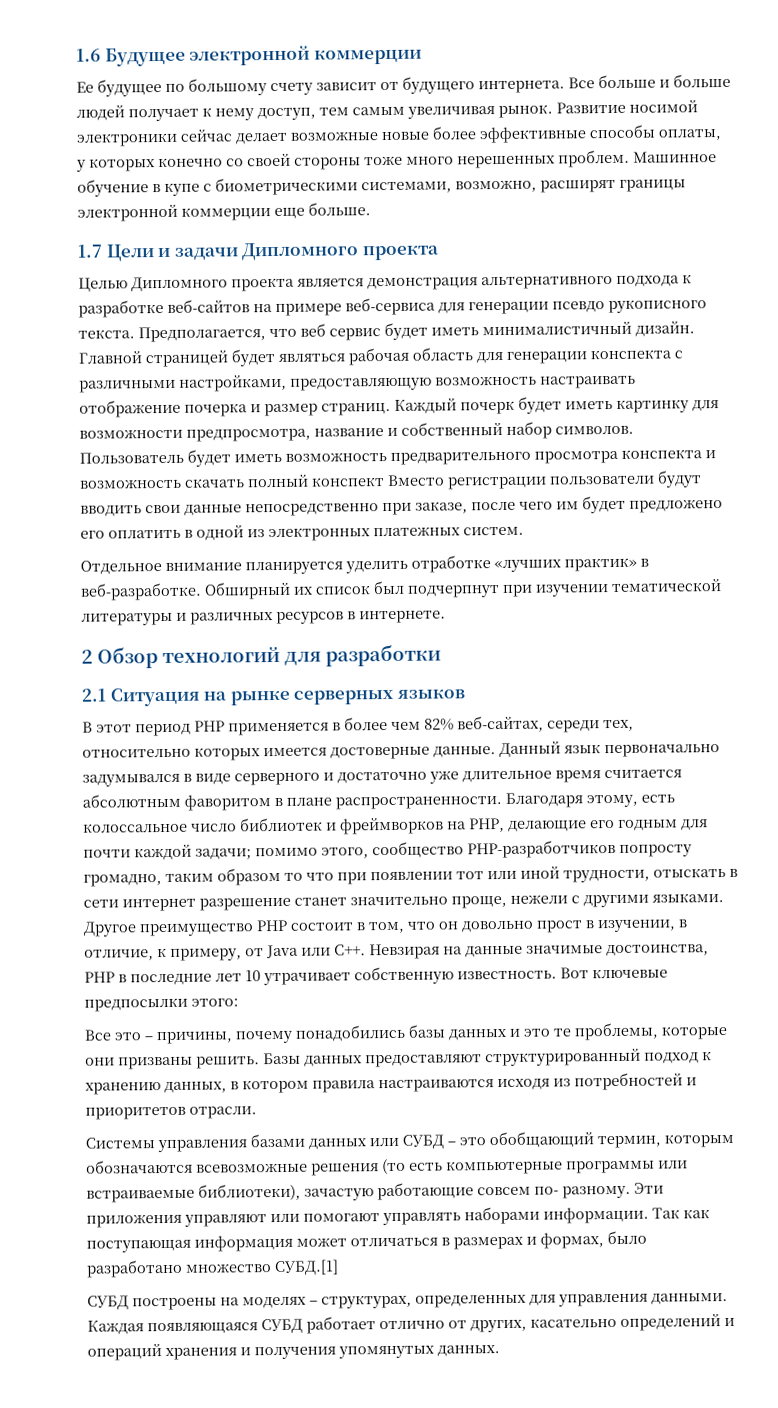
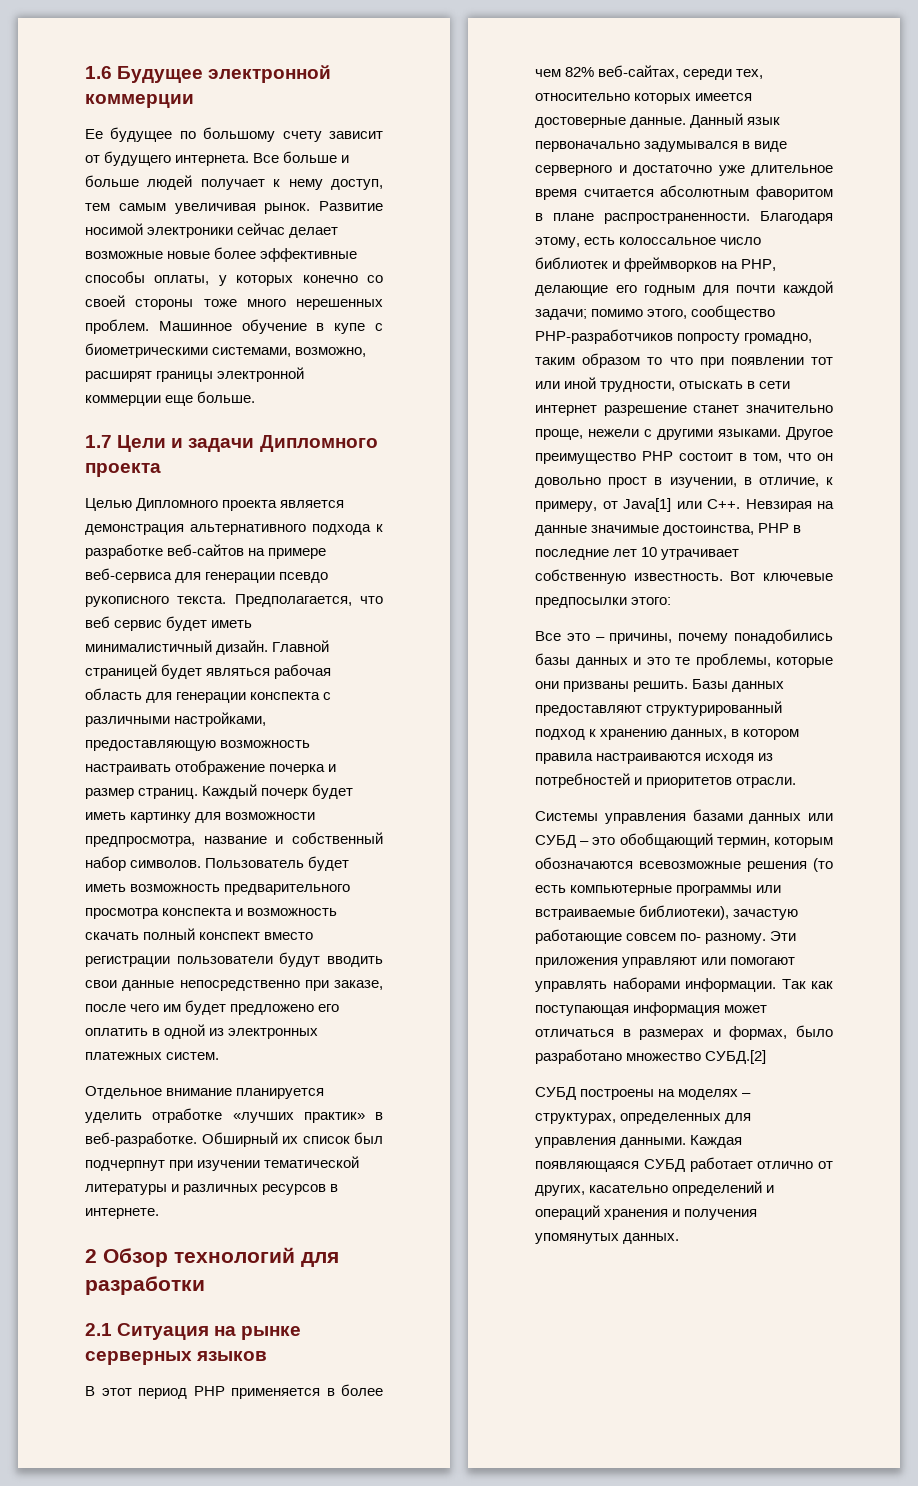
- Пользователь будет иметь возможность предварительного просмотра конспекта и возможность скачать полный конспект Вместо регистрации пользователи будут вводить свои данные непосредственно при заказе, после чего им будет предложено его оплатить в одной из электронных платежных систем.
+ Пользователь будет иметь возможность предварительного просмотра конспекта и возможность скачать полный конспект вместо регистрации пользователи будут вводить свои данные непосредственно при заказе, после чего им будет предложено его оплатить в одной из электронных платежных систем.
- Другое преимущество PHP состоит в том, что он довольно прост в изучении, в отличие, к примеру, от Java или C++. Невзирая на данные значимые достоинства, PHP в последние лет 10 утрачивает собственную известность.
+ Другое преимущество PHP состоит в том, что он довольно прост в изучении, в отличие, к примеру, от Java[1] или C++. Невзирая на данные значимые достоинства, PHP в последние лет 10 утрачивает собственную известность.
- Так как поступающая информация может отличаться в размерах и формах, было разработано множество СУБД.[1]
+ Так как поступающая информация может отличаться в размерах и формах, было разработано множество СУБД.[2]

